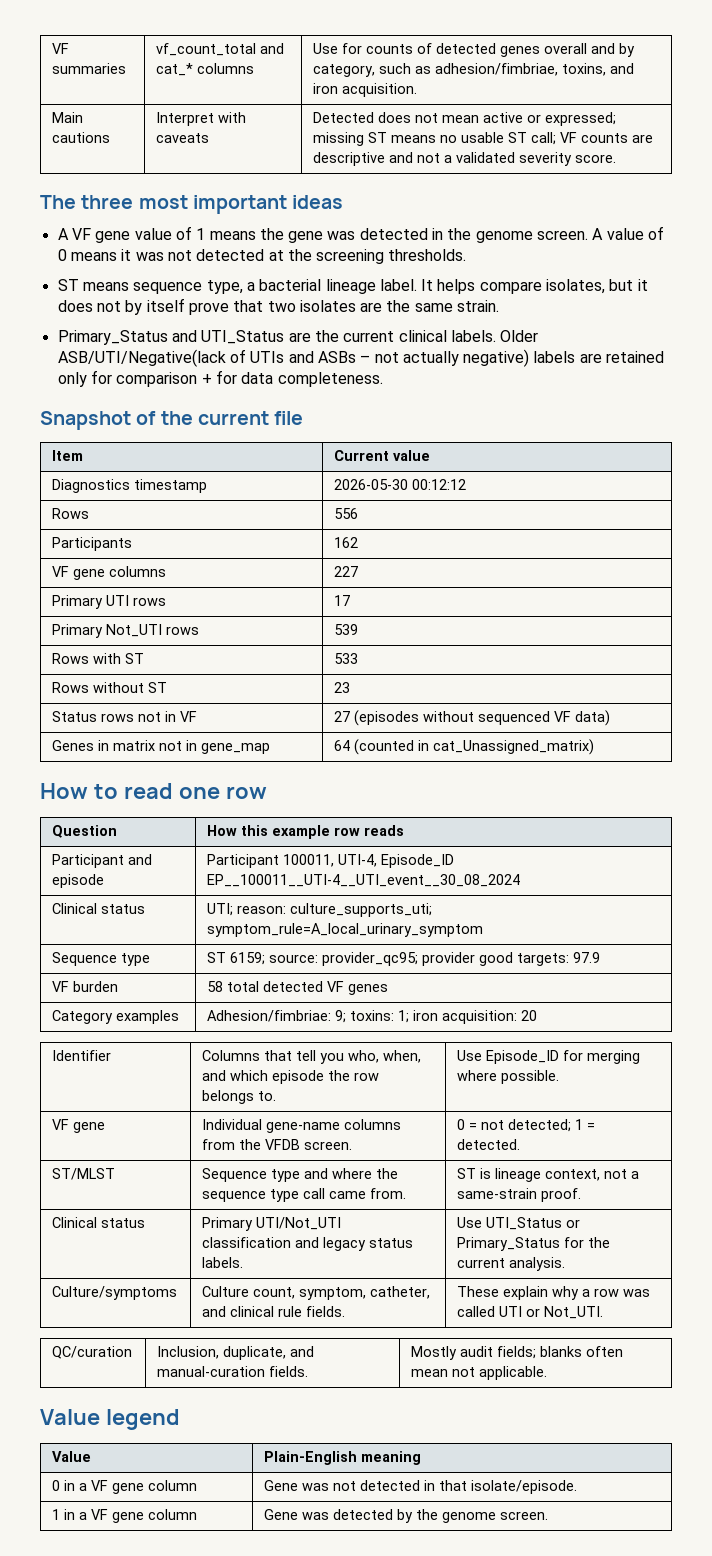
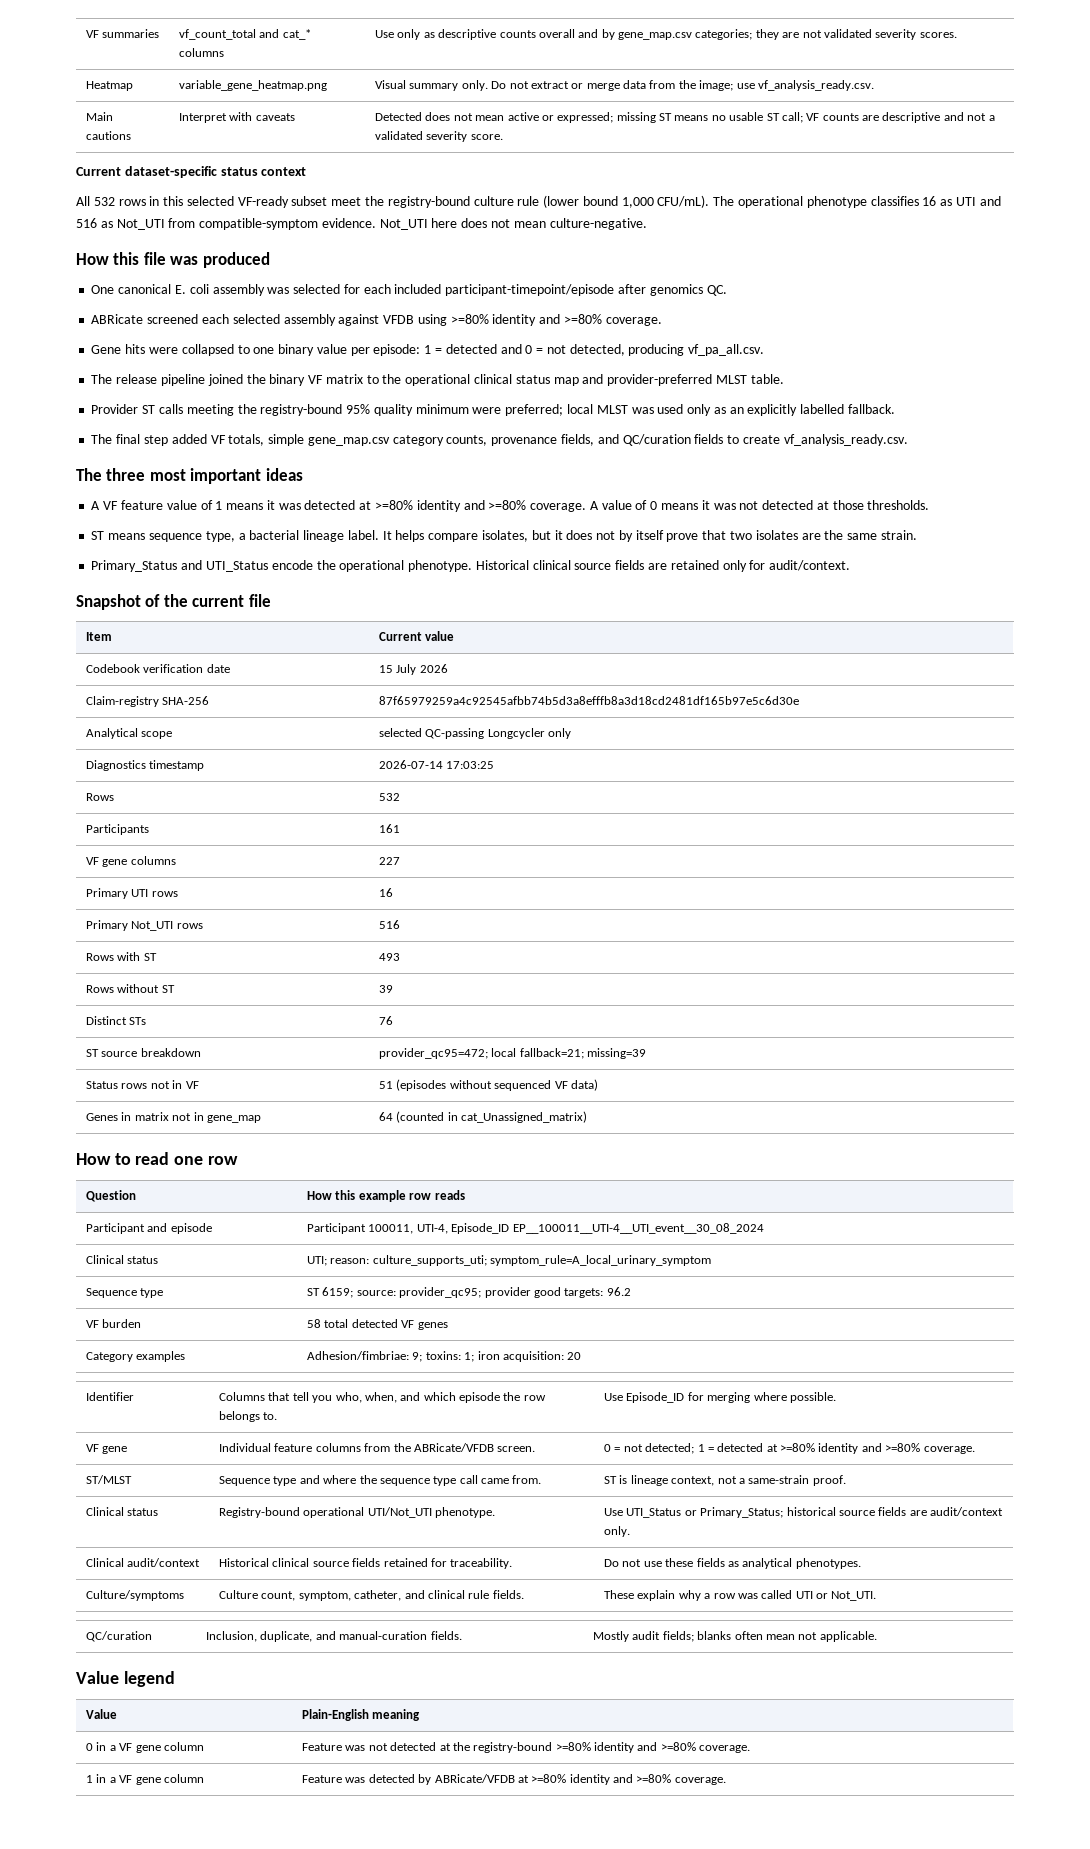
- VF summaries | vf_count_total and cat_* columns | Use for counts of detected genes overall and by category, such as adhesion/fimbriae, toxins, and iron acquisition.
+ VF summaries | vf_count_total and cat_* columns | Use only as descriptive counts overall and by gene_map.csv categories; they are not validated severity scores.
+ Heatmap | variable_gene_heatmap.png | Visual summary only. Do not extract or merge data from the image; use vf_analysis_ready.csv.
+ Current dataset-specific status context
+ All 532 rows in this selected VF-ready subset meet the registry-bound culture rule (lower bound 1,000 CFU/mL). The operational phenotype classifies 16 as UTI and 516 as Not_UTI from compatible-symptom evidence. Not_UTI here does not mean culture-negative.
+ How this file was produced
+ One canonical E. coli assembly was selected for each included participant-timepoint/episode after genomics QC.
+ ABRicate screened each selected assembly against VFDB using >=80% identity and >=80% coverage.
+ Gene hits were collapsed to one binary value per episode: 1 = detected and 0 = not detected, producing vf_pa_all.csv.
+ The release pipeline joined the binary VF matrix to the operational clinical status map and provider-preferred MLST table.
+ Provider ST calls meeting the registry-bound 95% quality minimum were preferred; local MLST was used only as an explicitly labelled fallback.
+ The final step added VF totals, simple gene_map.csv category counts, provenance fields, and QC/curation fields to create vf_analysis_ready.csv.
- A VF gene value of 1 means the gene was detected in the genome screen.
+ A VF feature value of 1 means it was detected at >=80% identity and >=80% coverage.
- A value of 0 means it was not detected at the screening thresholds.
+ A value of 0 means it was not detected at those thresholds.
- Primary_Status and UTI_Status are the current clinical labels. Older ASB/UTI/Negative(lack of UTIs and ASBs – not actually negative) labels are retained only for comparison + for data completeness.
+ Primary_Status and UTI_Status encode the operational phenotype. Historical clinical source fields are retained only for audit/context.
+ Codebook verification date | 15 July 2026
+ Claim-registry SHA-256 | 87f65979259a4c92545afbb74b5d3a8efffb8a3d18cd2481df165b97e5c6d30e
+ Analytical scope | selected QC-passing Longcycler only
- Diagnostics timestamp | 2026-05-30 00:12:12
+ Diagnostics timestamp | 2026-07-14 17:03:25
- Rows | 556
+ Rows | 532
- Participants | 162
+ Participants | 161
- Primary UTI rows | 17
+ Primary UTI rows | 16
- Primary Not_UTI rows | 539
+ Primary Not_UTI rows | 516
- Rows with ST | 533
+ Rows with ST | 493
- Rows without ST | 23
+ Rows without ST | 39
+ Distinct STs | 76
+ ST source breakdown | provider_qc95=472; local fallback=21; missing=39
- Status rows not in VF | 27 (episodes without sequenced VF data)
+ Status rows not in VF | 51 (episodes without sequenced VF data)
- Sequence type | ST 6159; source: provider_qc95; provider good targets: 97.9
+ Sequence type | ST 6159; source: provider_qc95; provider good targets: 96.2
- VF gene | Individual gene-name columns from the VFDB screen. | 0 = not detected; 1 = detected.
+ VF gene | Individual feature columns from the ABRicate/VFDB screen. | 0 = not detected; 1 = detected at >=80% identity and >=80% coverage.
- Clinical status | Primary UTI/Not_UTI classification and legacy status labels. | Use UTI_Status or Primary_Status for the current analysis.
+ Clinical status | Registry-bound operational UTI/Not_UTI phenotype. | Use UTI_Status or Primary_Status; historical source fields are audit/context only.
+ Clinical audit/context | Historical clinical source fields retained for traceability. | Do not use these fields as analytical phenotypes.
- 0 in a VF gene column | Gene was not detected in that isolate/episode.
+ 0 in a VF gene column | Feature was not detected at the registry-bound >=80% identity and >=80% coverage.
- 1 in a VF gene column | Gene was detected by the genome screen.
+ 1 in a VF gene column | Feature was detected by ABRicate/VFDB at >=80% identity and >=80% coverage.

